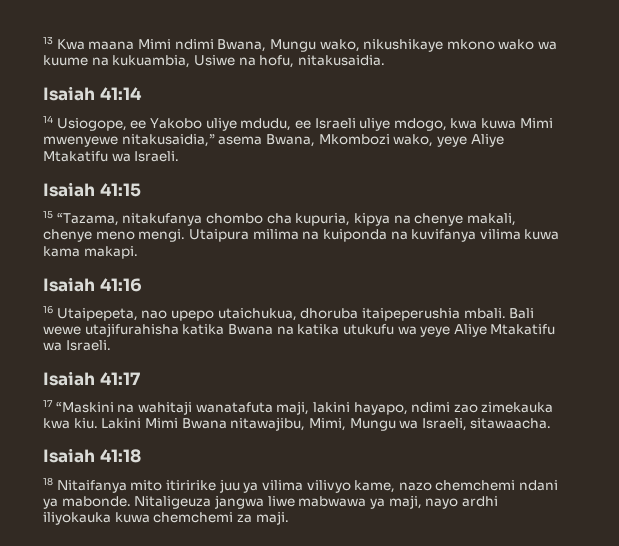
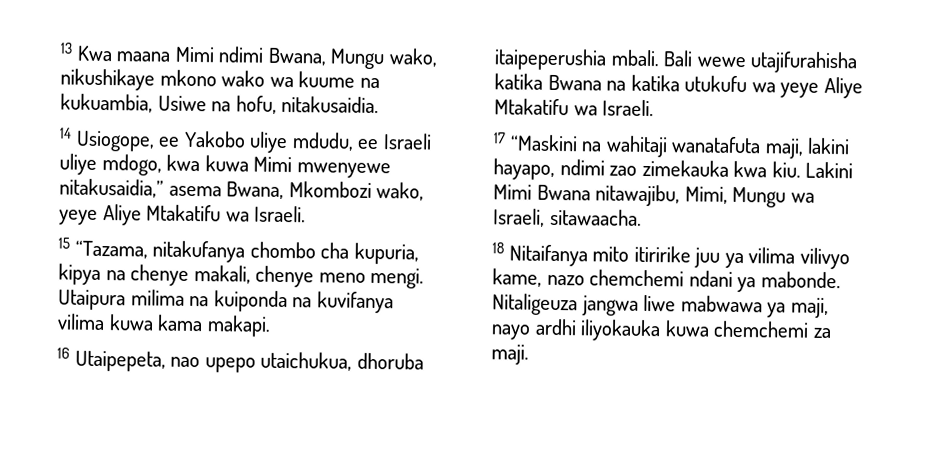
- Isaiah 41:14
- Isaiah 41:15
- Isaiah 41:16
- Isaiah 41:17
- Isaiah 41:18

